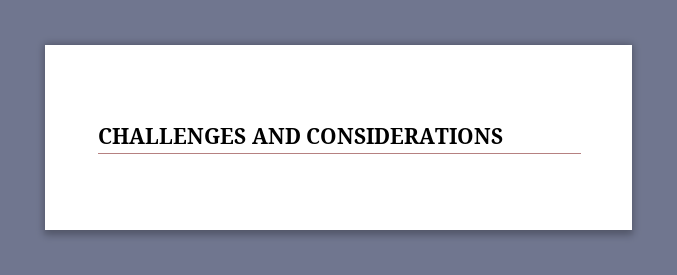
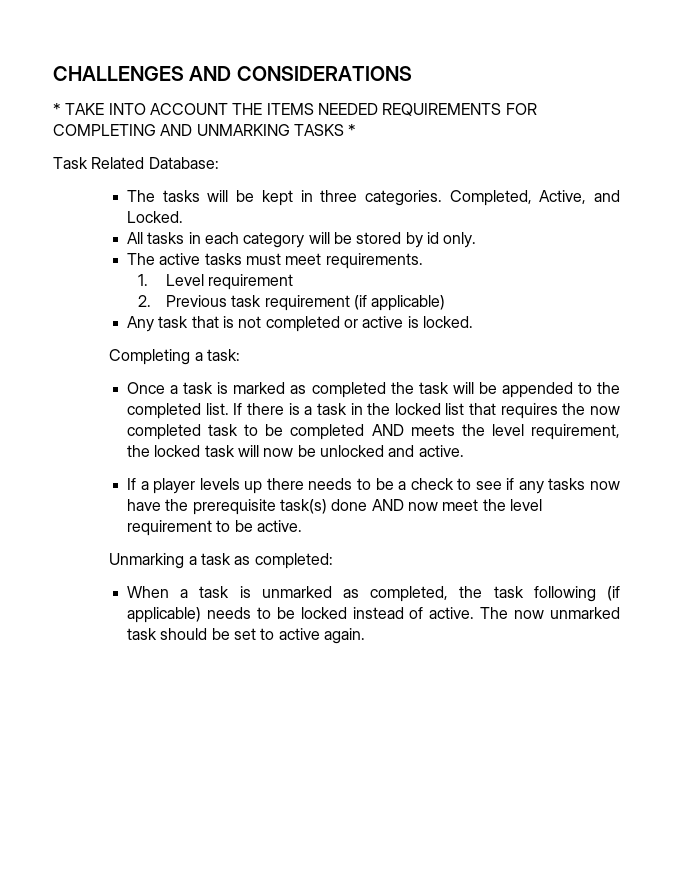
+ * TAKE INTO ACCOUNT THE ITEMS NEEDED REQUIREMENTS FOR COMPLETING AND UNMARKING TASKS *
+ Task Related Database:
+ The tasks will be kept in three categories. Completed, Active, and Locked.
+ All tasks in each category will be stored by id only.
+ The active tasks must meet requirements.
+ 1. Level requirement
+ 2. Previous task requirement (if applicable)
+ Any task that is not completed or active is locked.
+ Completing a task:
+ Once a task is marked as completed the task will be appended to the completed list. If there is a task in the locked list that requires the now completed task to be completed AND meets the level requirement, the locked task will now be unlocked and active.
+ If a player levels up there needs to be a check to see if any tasks now have the prerequisite task(s) done AND now meet the level requirement to be active.
+ Unmarking a task as completed:
+ When a task is unmarked as completed, the task following (if applicable) needs to be locked instead of active. The now unmarked task should be set to active again.

